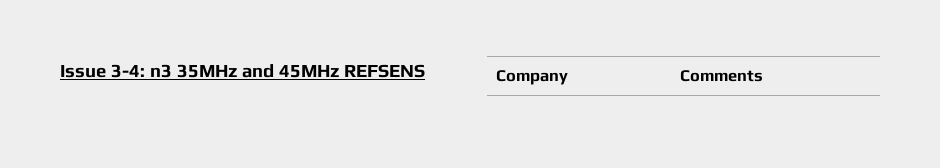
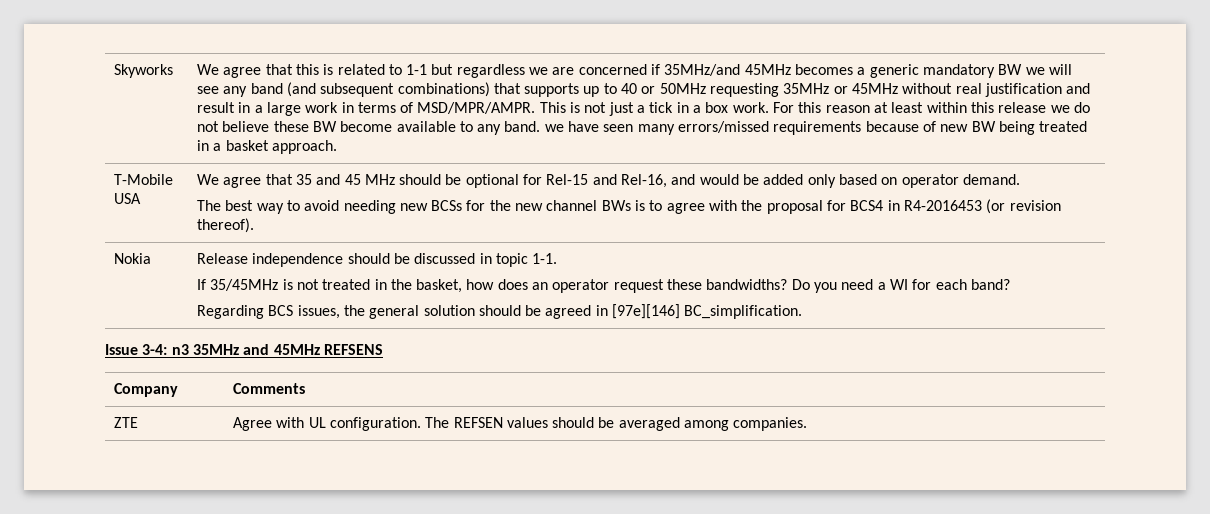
+ Skyworks | We agree that this is related to 1-1 but regardless we are concerned if 35MHz/and 45MHz becomes a generic mandatory BW we will see any band (and subsequent combinations) that supports up to 40 or 50MHz requesting 35MHz or 45MHz without real justification and result in a large work in terms of MSD/MPR/AMPR. This is not just a tick in a box work. For this reason at least within this release we do not believe these BW become available to any band. we have seen many errors/missed requirements because of new BW being treated in a basket approach.
+ T-Mobile USA | We agree that 35 and 45 MHz should be optional for Rel-15 and Rel-16, and would be added only based on operator demand.
+ The best way to avoid needing new BCSs for the new channel BWs is to agree with the proposal for BCS4 in R4-2016453 (or revision thereof).
+ Nokia | Release independence should be discussed in topic 1-1.
+ If 35/45MHz is not treated in the basket, how does an operator request these bandwidths? Do you need a WI for each band?
+ Regarding BCS issues, the general solution should be agreed in [97e][146] BC_simplification.
+ ZTE | Agree with UL configuration. The REFSEN values should be averaged among companies.

